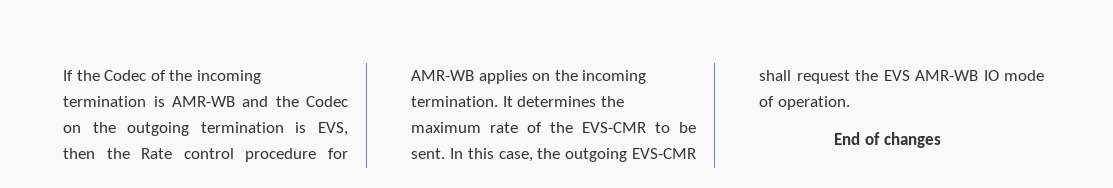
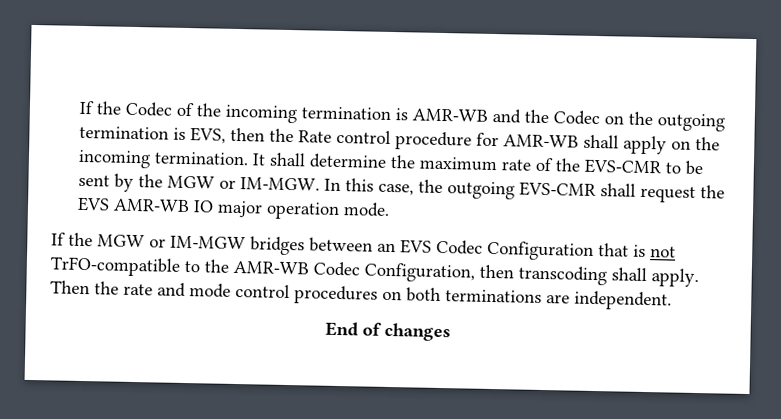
- If the Codec of the incoming termination is AMR-WB and the Codec on the outgoing termination is EVS, then the Rate control procedure for AMR-WB applies on the incoming termination.
+ If the Codec of the incoming termination is AMR-WB and the Codec on the outgoing termination is EVS, then the Rate control procedure for AMR-WB shall apply on the incoming termination.
- It determines the maximum rate of the EVS-CMR to be sent.
+ It shall determine the maximum rate of the EVS-CMR to be sent by the MGW or IM-MGW.
- In this case, the outgoing EVS-CMR shall request the EVS AMR-WB IO mode of operation.
+ In this case, the outgoing EVS-CMR shall request the EVS AMR-WB IO major operation mode.
+ If the MGW or IM-MGW bridges between an EVS Codec Configuration that is not TrFO-compatible to the AMR-WB Codec Configuration, then transcoding shall apply. Then the rate and mode control procedures on both terminations are independent.

